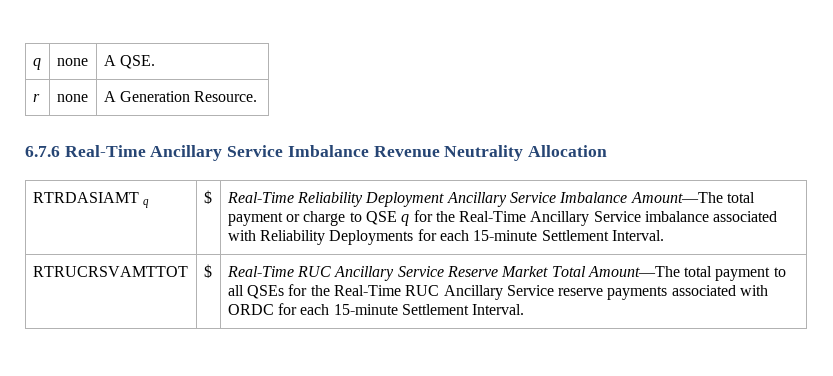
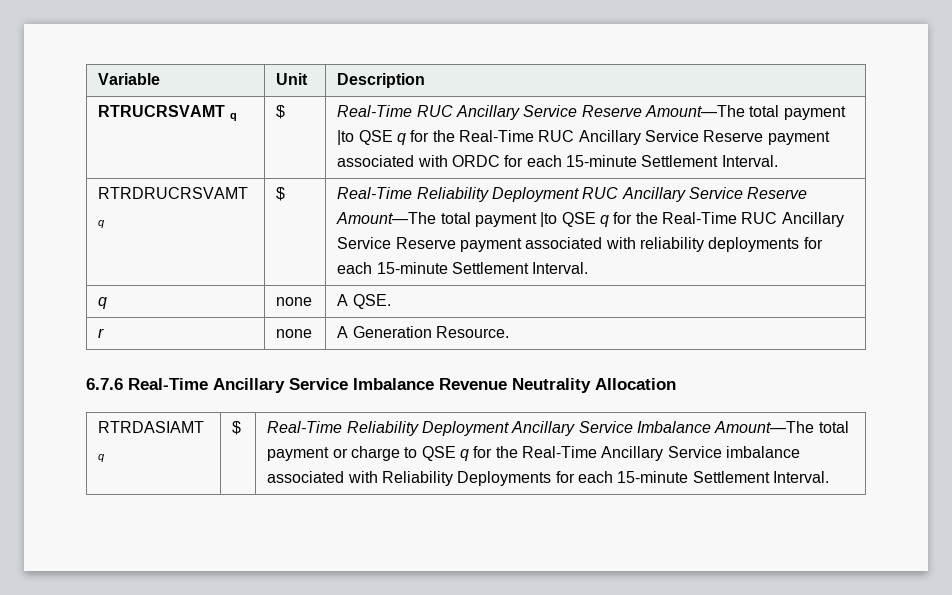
+ Variable | Unit | Description
+ RTRUCRSVAMT q | $ | Real-Time RUC Ancillary Service Reserve Amount—The total payment |to QSE q for the Real-Time RUC Ancillary Service Reserve payment associated with ORDC for each 15-minute Settlement Interval.
+ RTRDRUCRSVAMT q | $ | Real-Time Reliability Deployment RUC Ancillary Service Reserve Amount—The total payment |to QSE q for the Real-Time RUC Ancillary Service Reserve payment associated with reliability deployments for each 15-minute Settlement Interval.
- RTRUCRSVAMTTOT | $ | Real-Time RUC Ancillary Service Reserve Market Total Amount—The total payment to all QSEs for the Real-Time RUC Ancillary Service reserve payments associated with ORDC for each 15-minute Settlement Interval.

